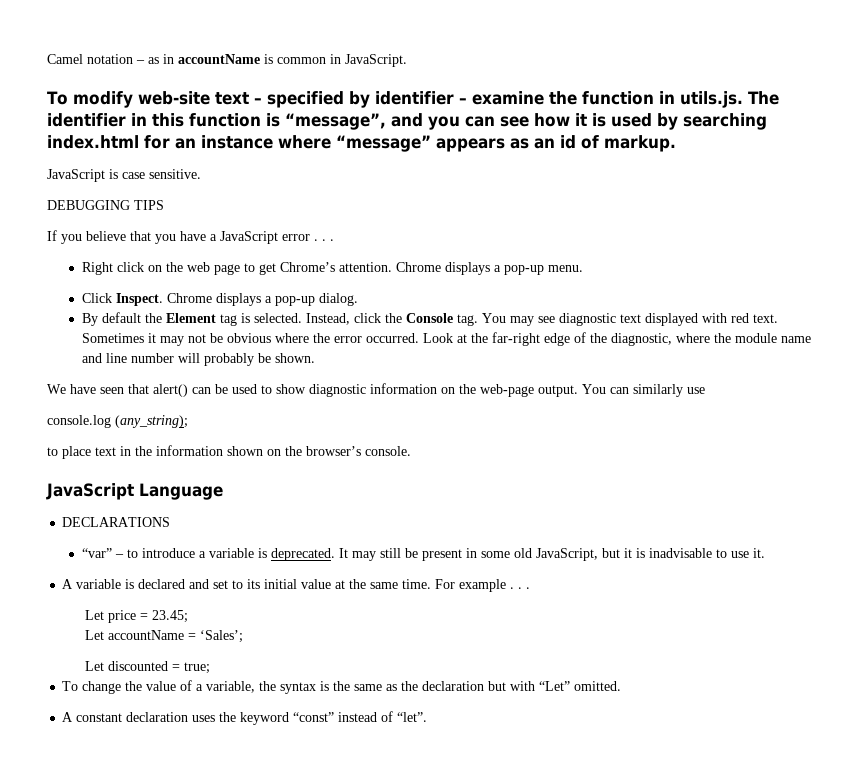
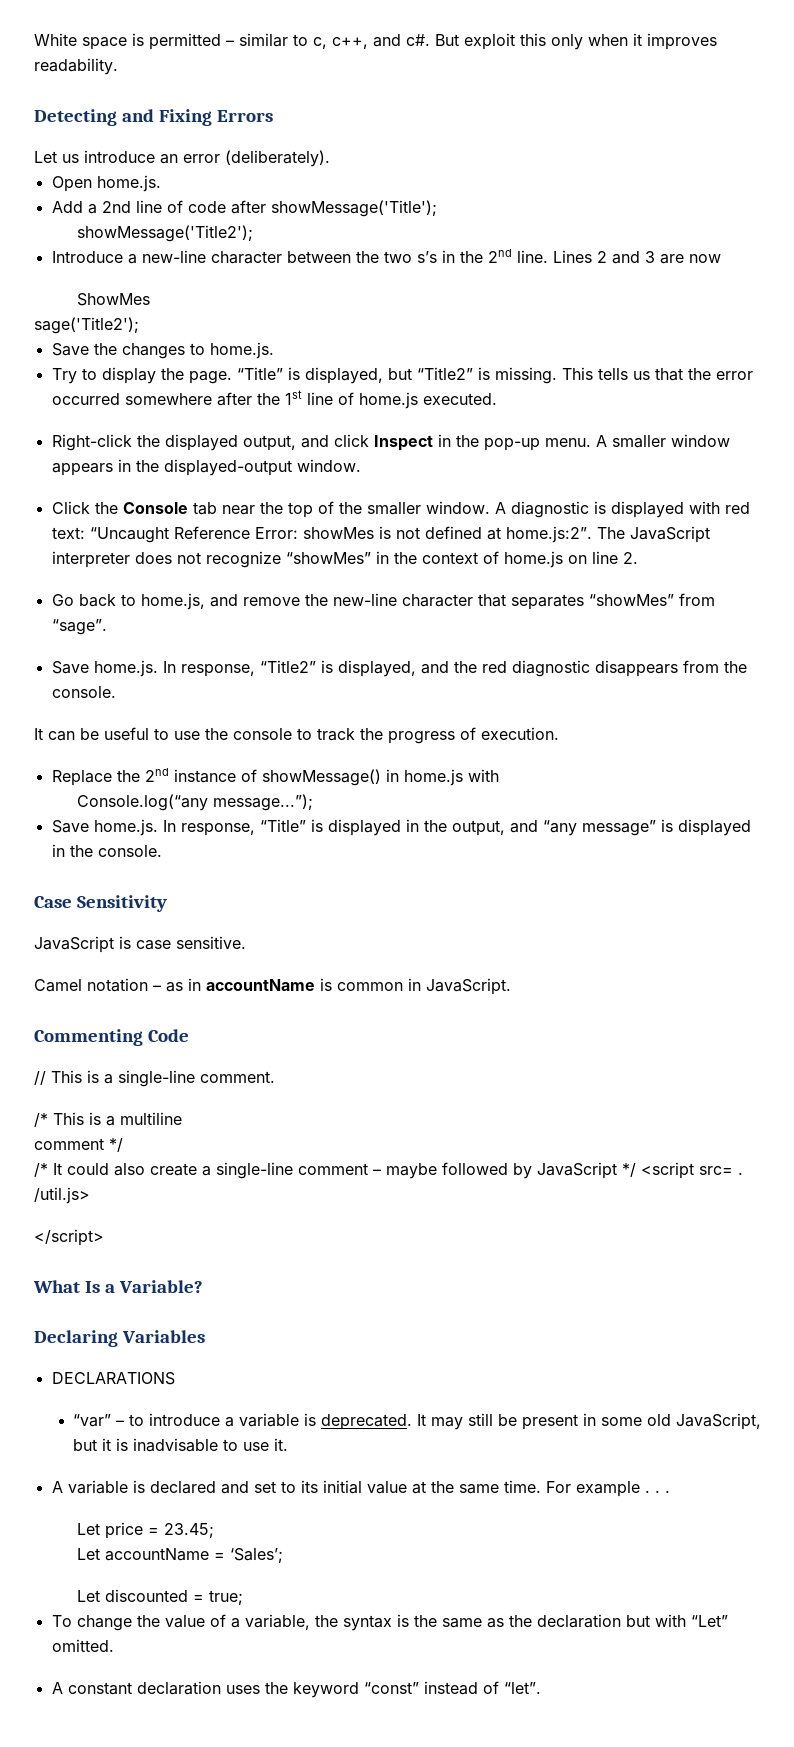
+ White space is permitted – similar to c, c++, and c#. But exploit this only when it improves readability.
+ Detecting and Fixing Errors
+ Let us introduce an error (deliberately).
+ Open home.js.
+ Add a 2nd line of code after showMessage('Title');
+ showMessage('Title2');
+ Introduce a new-line character between the two s’s in the 2nd line. Lines 2 and 3 are now
+ ShowMes
+ sage('Title2');
+ Save the changes to home.js.
+ Try to display the page. “Title” is displayed, but “Title2” is missing. This tells us that the error occurred somewhere after the 1st line of home.js executed.
+ Right-click the displayed output, and click Inspect in the pop-up menu. A smaller window appears in the displayed-output window.
+ Click the Console tab near the top of the smaller window. A diagnostic is displayed with red text: “Uncaught Reference Error: showMes is not defined at home.js:2”. The JavaScript interpreter does not recognize “showMes” in the context of home.js on line 2.
+ Go back to home.js, and remove the new-line character that separates “showMes” from “sage”.
+ Save home.js. In response, “Title2” is displayed, and the red diagnostic disappears from the console.
+ It can be useful to use the console to track the progress of execution.
+ Replace the 2nd instance of showMessage() in home.js with
+ Console.log(“any message...”);
+ Save home.js. In response, “Title” is displayed in the output, and “any message” is displayed in the console.
+ Case Sensitivity
+ JavaScript is case sensitive.
- To modify web-site text – specified by identifier – examine the function in utils.js. The identifier in this function is “message”, and you can see how it is used by searching index.html for an instance where “message” appears as an id of markup.
- JavaScript is case sensitive.
- DEBUGGING TIPS
- If you believe that you have a JavaScript error . . .
- Right click on the web page to get Chrome’s attention. Chrome displays a pop-up menu.
- Click Inspect. Chrome displays a pop-up dialog.
- By default the Element tag is selected. Instead, click the Console tag. You may see diagnostic text displayed with red text. Sometimes it may not be obvious where the error occurred. Look at the far-right edge of the diagnostic, where the module name and line number will probably be shown.
- We have seen that alert() can be used to show diagnostic information on the web-page output. You can similarly use
- console.log (any_string);
- to place text in the information shown on the browser’s console.
- JavaScript Language
+ Commenting Code
+ // This is a single-line comment.
+ /* This is a multiline
+ comment */
+ /* It could also create a single-line comment – maybe followed by JavaScript */ <script src= . /util.js>
+ </script>
+ What Is a Variable?
+ Declaring Variables

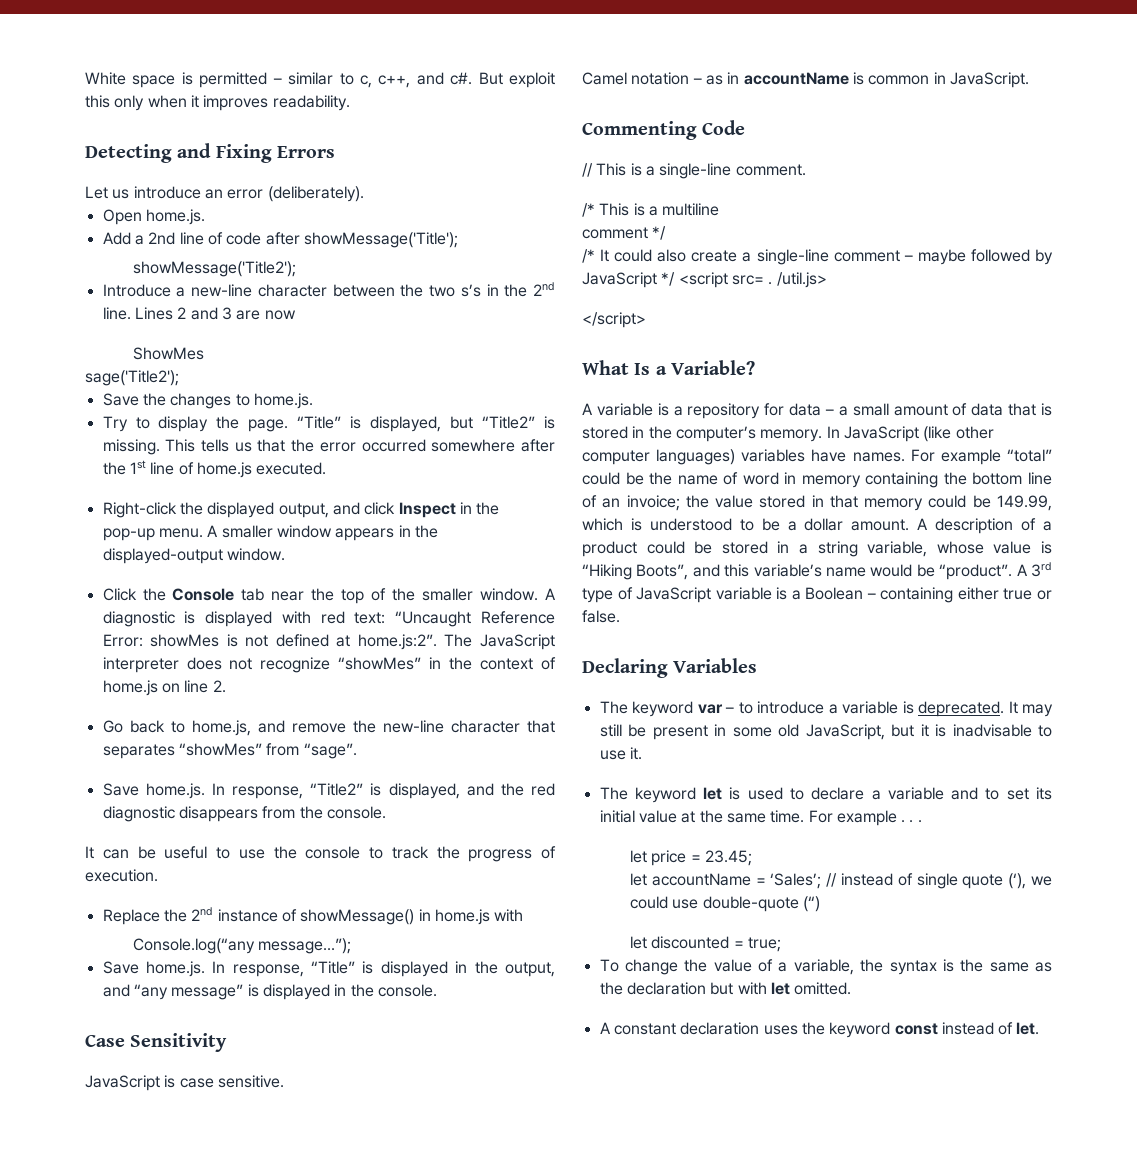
+ A variable is a repository for data – a small amount of data that is stored in the computer’s memory. In JavaScript (like other computer languages) variables have names. For example “total” could be the name of word in memory containing the bottom line of an invoice; the value stored in that memory could be 149.99, which is understood to be a dollar amount. A description of a product could be stored in a string variable, whose value is “Hiking Boots”, and this variable’s name would be “product”. A 3rd type of JavaScript variable is a Boolean – containing either true or false.
- DECLARATIONS
- “var” – to introduce a variable is deprecated.
+ The keyword var – to introduce a variable is deprecated.
- A variable is declared and set to its initial value at the same time.
+ The keyword let is used to declare a variable and to set its initial value at the same time.
- Let price = 23.45;
+ let price = 23.45;
- Let accountName = ‘Sales’;
- Let discounted = true;
+ let accountName = ‘Sales’; // instead of single quote (‘), we could use double-quote (“)
+ let discounted = true;
- To change the value of a variable, the syntax is the same as the declaration but with “Let” omitted.
+ To change the value of a variable, the syntax is the same as the declaration but with let omitted.
- A constant declaration uses the keyword “const” instead of “let”.
+ A constant declaration uses the keyword const instead of let.

